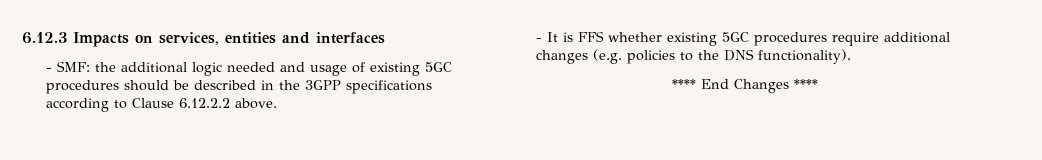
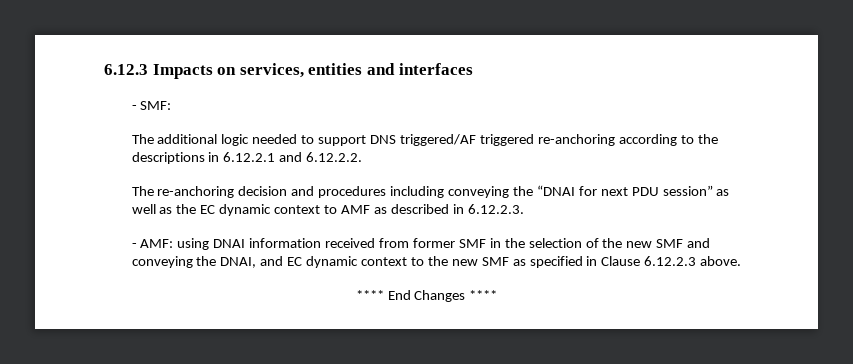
- - SMF: the additional logic needed and usage of existing 5GC procedures should be described in the 3GPP specifications according to Clause 6.12.2.2 above.
- - It is FFS whether existing 5GC procedures require additional changes (e.g. policies to the DNS functionality).
+ - SMF:
+ The additional logic needed to support DNS triggered/AF triggered re-anchoring according to the descriptions in 6.12.2.1 and 6.12.2.2.
+ The re-anchoring decision and procedures including conveying the “DNAI for next PDU session” as well as the EC dynamic context to AMF as described in 6.12.2.3.
+ - AMF: using DNAI information received from former SMF in the selection of the new SMF and conveying the DNAI, and EC dynamic context to the new SMF as specified in Clause 6.12.2.3 above.

